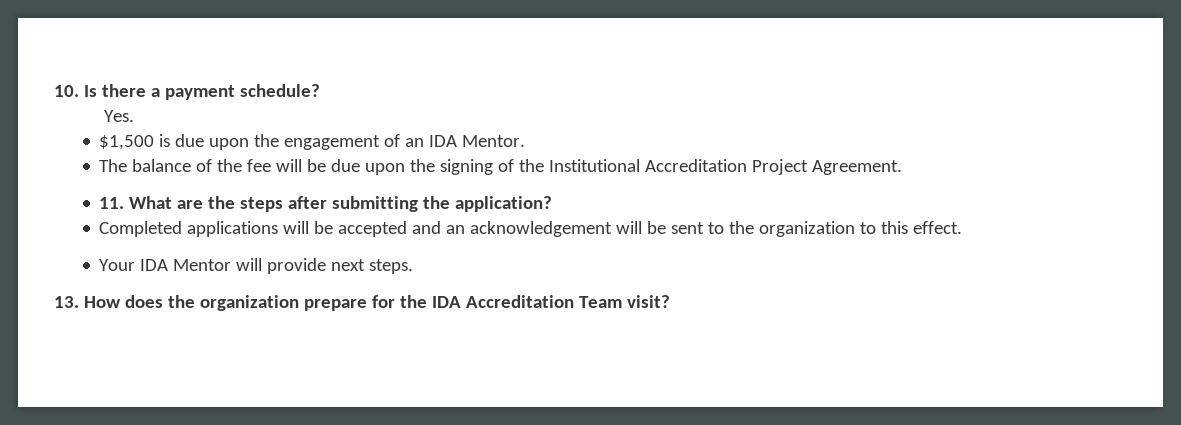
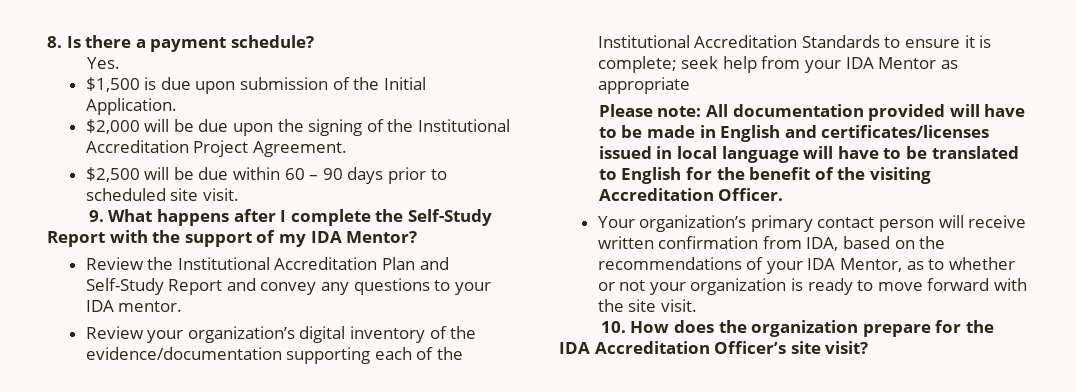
- 10. Is there a payment schedule?
+ 8. Is there a payment schedule?
- $1,500 is due upon the engagement of an IDA Mentor.
- The balance of the fee will be due upon the signing of the Institutional Accreditation Project Agreement.
+ $1,500 is due upon submission of the Initial Application.
+ $2,000 will be due upon the signing of the Institutional Accreditation Project Agreement.
- 11. What are the steps after submitting the application?
- Completed applications will be accepted and an acknowledgement will be sent to the organization to this effect.
- Your IDA Mentor will provide next steps.
- 13. How does the organization prepare for the IDA Accreditation Team visit?
+ $2,500 will be due within 60 – 90 days prior to scheduled site visit.
+ 9. What happens after I complete the Self-Study Report with the support of my IDA Mentor?
+ Review the Institutional Accreditation Plan and Self-Study Report and convey any questions to your IDA mentor.
+ Review your organization’s digital inventory of the evidence/documentation supporting each of the Institutional Accreditation Standards to ensure it is complete; seek help from your IDA Mentor as appropriate
+ Please note: All documentation provided will have to be made in English and certificates/licenses issued in local language will have to be translated to English for the benefit of the visiting Accreditation Officer.
+ Your organization’s primary contact person will receive written confirmation from IDA, based on the recommendations of your IDA Mentor, as to whether or not your organization is ready to move forward with the site visit.
+ 10. How does the organization prepare for the IDA Accreditation Officer’s site visit?

